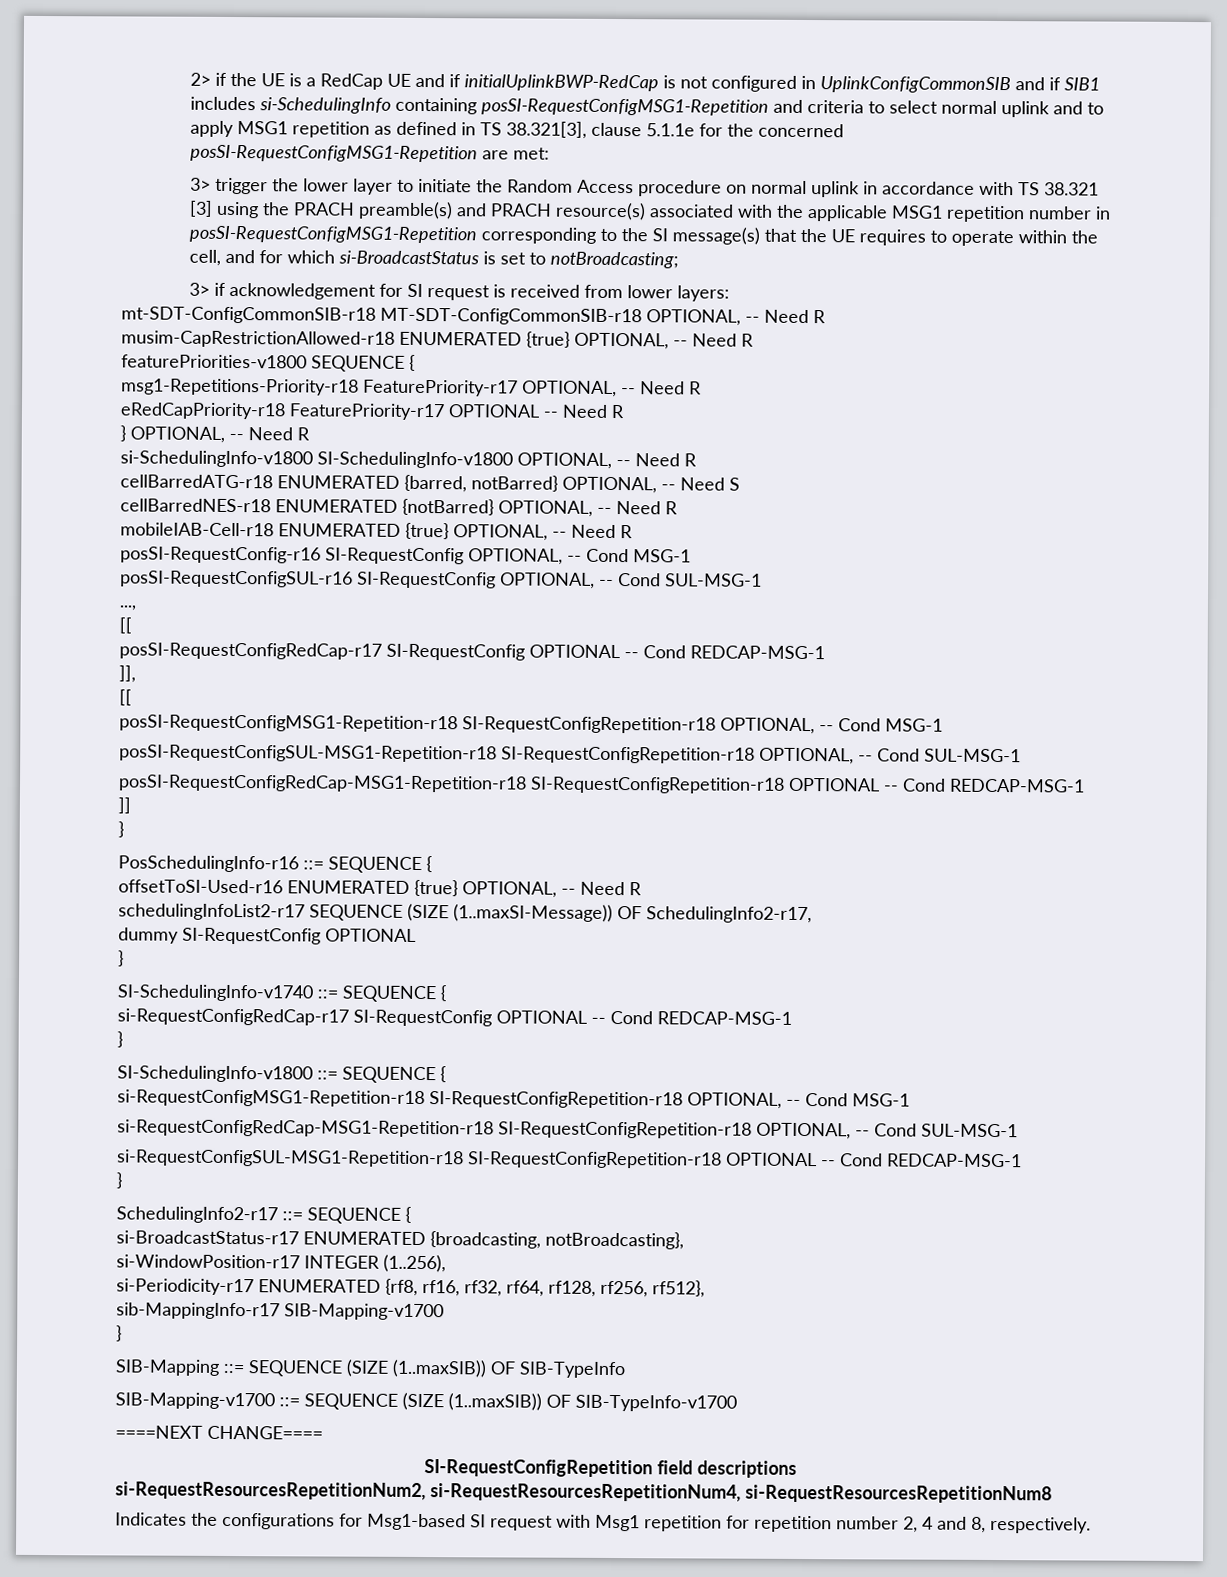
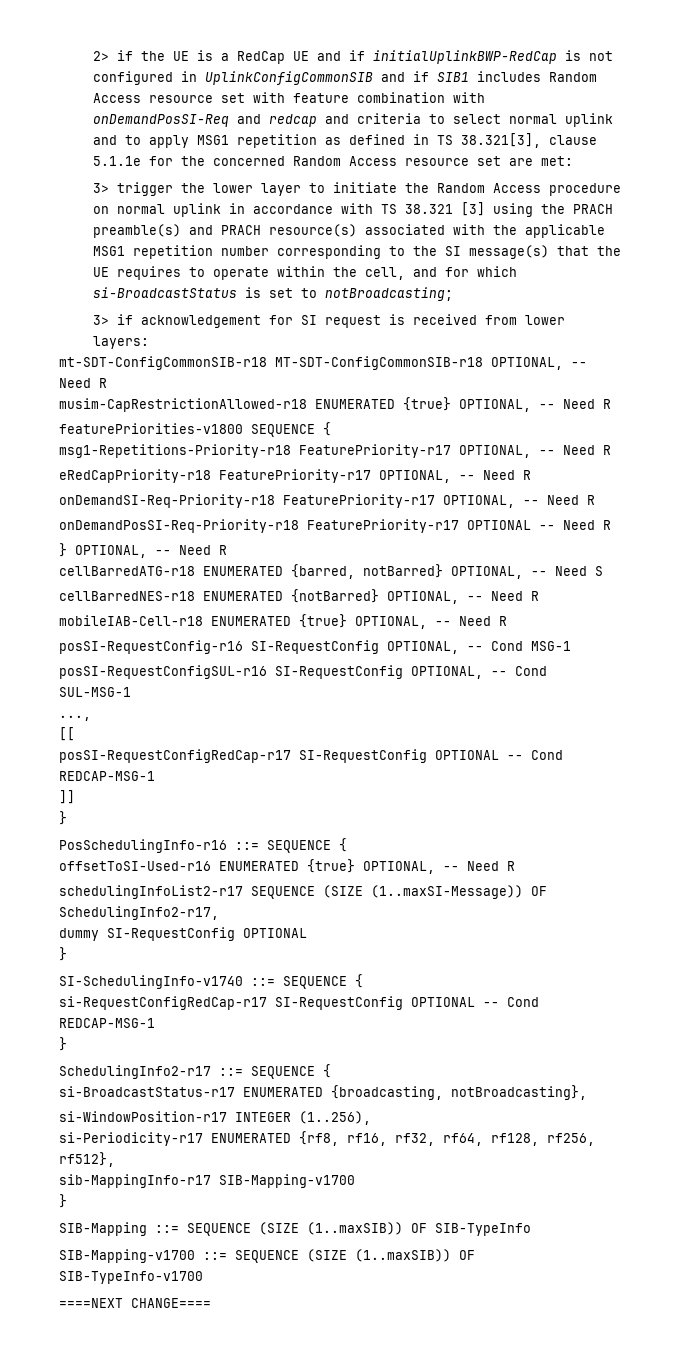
- 2> if the UE is a RedCap UE and if initialUplinkBWP-RedCap is not configured in UplinkConfigCommonSIB and if SIB1 includes si-SchedulingInfo containing posSI-RequestConfigMSG1-Repetition and criteria to select normal uplink and to apply MSG1 repetition as defined in TS 38.321[3], clause 5.1.1e for the concerned posSI-RequestConfigMSG1-Repetition are met:
+ 2> if the UE is a RedCap UE and if initialUplinkBWP-RedCap is not configured in UplinkConfigCommonSIB and if SIB1 includes Random Access resource set with feature combination with onDemandPosSI-Req and redcap and criteria to select normal uplink and to apply MSG1 repetition as defined in TS 38.321[3], clause 5.1.1e for the concerned Random Access resource set are met:
- 3> trigger the lower layer to initiate the Random Access procedure on normal uplink in accordance with TS 38.321 [3] using the PRACH preamble(s) and PRACH resource(s) associated with the applicable MSG1 repetition number in posSI-RequestConfigMSG1-Repetition corresponding to the SI message(s) that the UE requires to operate within the cell, and for which si-BroadcastStatus is set to notBroadcasting;
+ 3> trigger the lower layer to initiate the Random Access procedure on normal uplink in accordance with TS 38.321 [3] using the PRACH preamble(s) and PRACH resource(s) associated with the applicable MSG1 repetition number corresponding to the SI message(s) that the UE requires to operate within the cell, and for which si-BroadcastStatus is set to notBroadcasting;
- eRedCapPriority-r18 FeaturePriority-r17 OPTIONAL -- Need R
+ eRedCapPriority-r18 FeaturePriority-r17 OPTIONAL, -- Need R
+ onDemandSI-Req-Priority-r18 FeaturePriority-r17 OPTIONAL, -- Need R
+ onDemandPosSI-Req-Priority-r18 FeaturePriority-r17 OPTIONAL -- Need R
- si-SchedulingInfo-v1800 SI-SchedulingInfo-v1800 OPTIONAL, -- Need R
- ]],
- [[
- posSI-RequestConfigMSG1-Repetition-r18 SI-RequestConfigRepetition-r18 OPTIONAL, -- Cond MSG-1
- posSI-RequestConfigSUL-MSG1-Repetition-r18 SI-RequestConfigRepetition-r18 OPTIONAL, -- Cond SUL-MSG-1
- posSI-RequestConfigRedCap-MSG1-Repetition-r18 SI-RequestConfigRepetition-r18 OPTIONAL -- Cond REDCAP-MSG-1
- SI-SchedulingInfo-v1800 ::= SEQUENCE {
- si-RequestConfigMSG1-Repetition-r18 SI-RequestConfigRepetition-r18 OPTIONAL, -- Cond MSG-1
- si-RequestConfigRedCap-MSG1-Repetition-r18 SI-RequestConfigRepetition-r18 OPTIONAL, -- Cond SUL-MSG-1
- si-RequestConfigSUL-MSG1-Repetition-r18 SI-RequestConfigRepetition-r18 OPTIONAL -- Cond REDCAP-MSG-1
- }
- SI-RequestConfigRepetition field descriptions
- si-RequestResourcesRepetitionNum2, si-RequestResourcesRepetitionNum4, si-RequestResourcesRepetitionNum8
- Indicates the configurations for Msg1-based SI request with Msg1 repetition for repetition number 2, 4 and 8, respectively.

